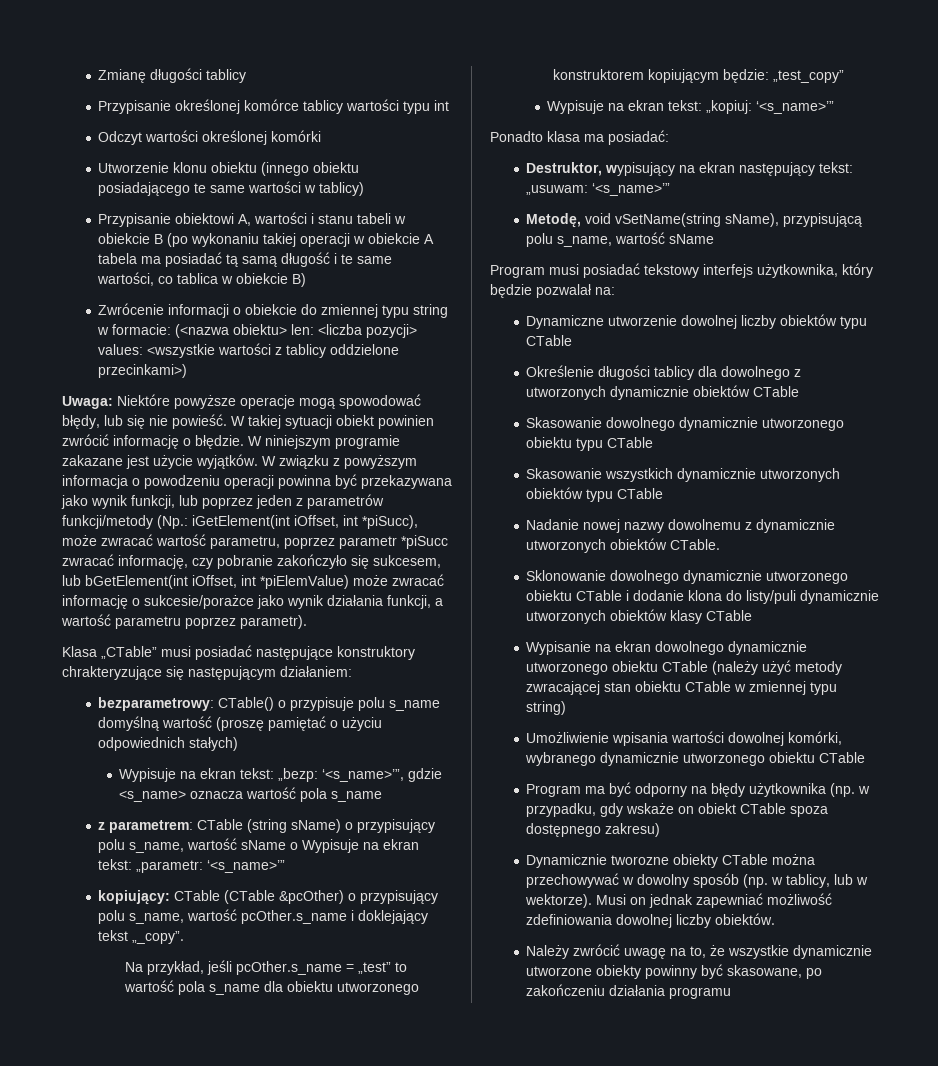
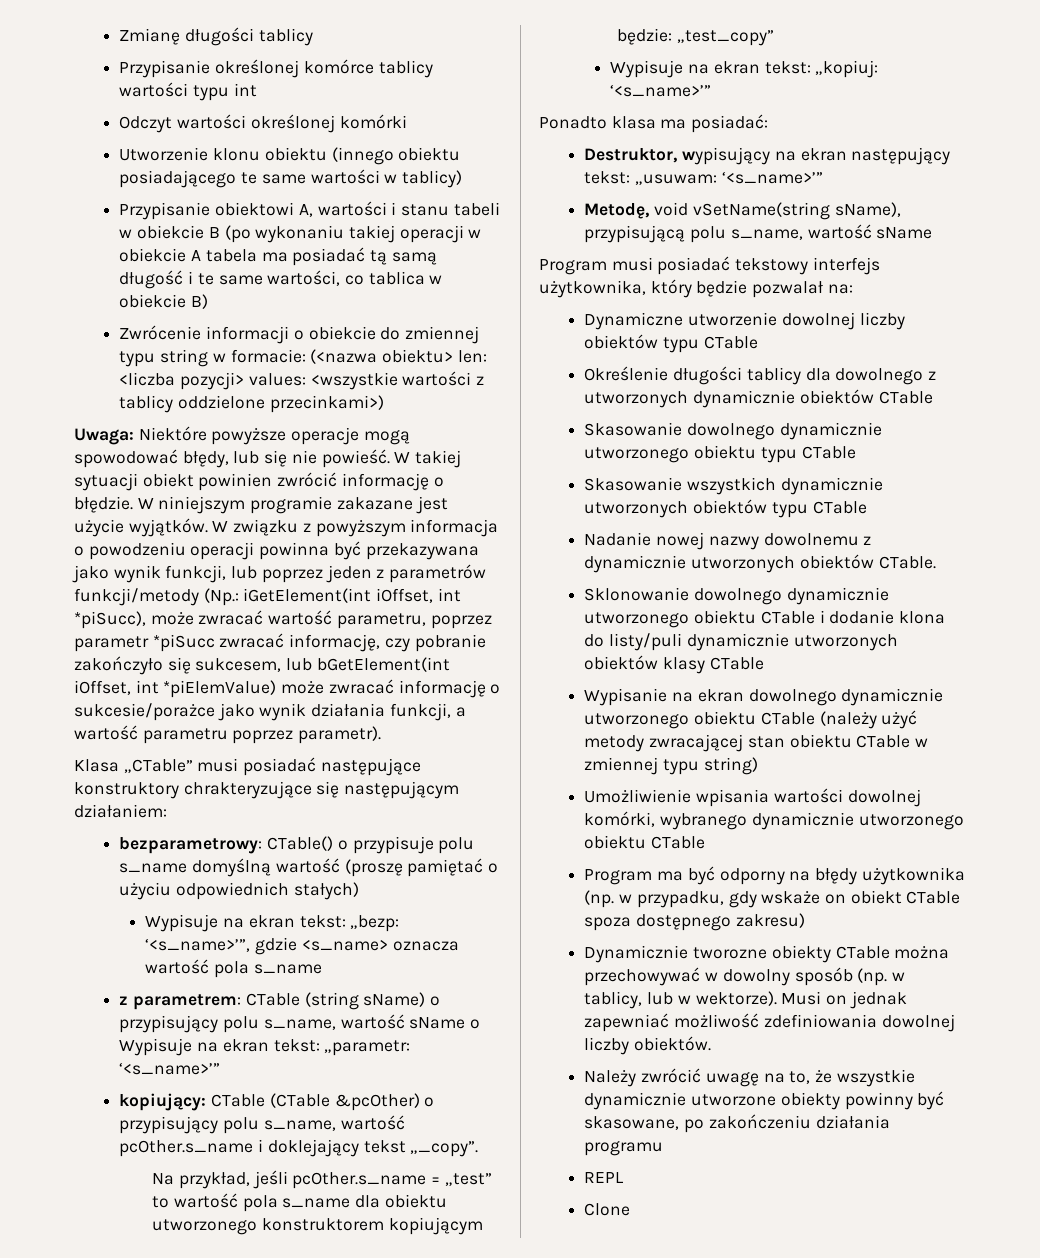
+ REPL
+ Clone

